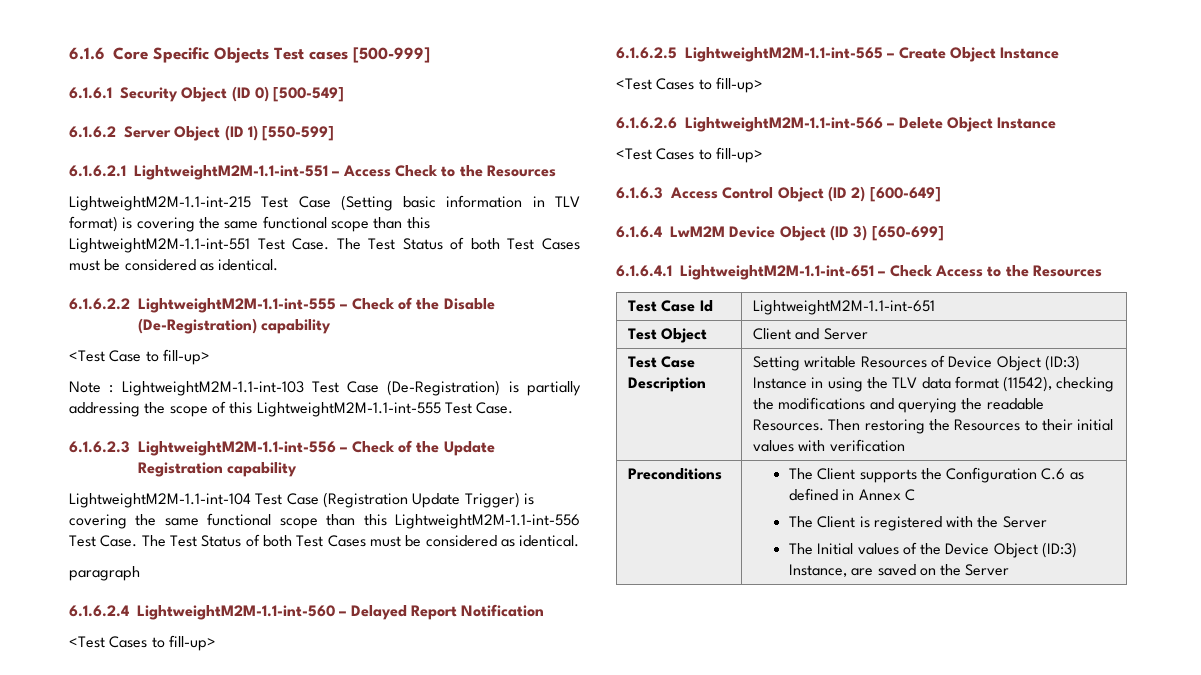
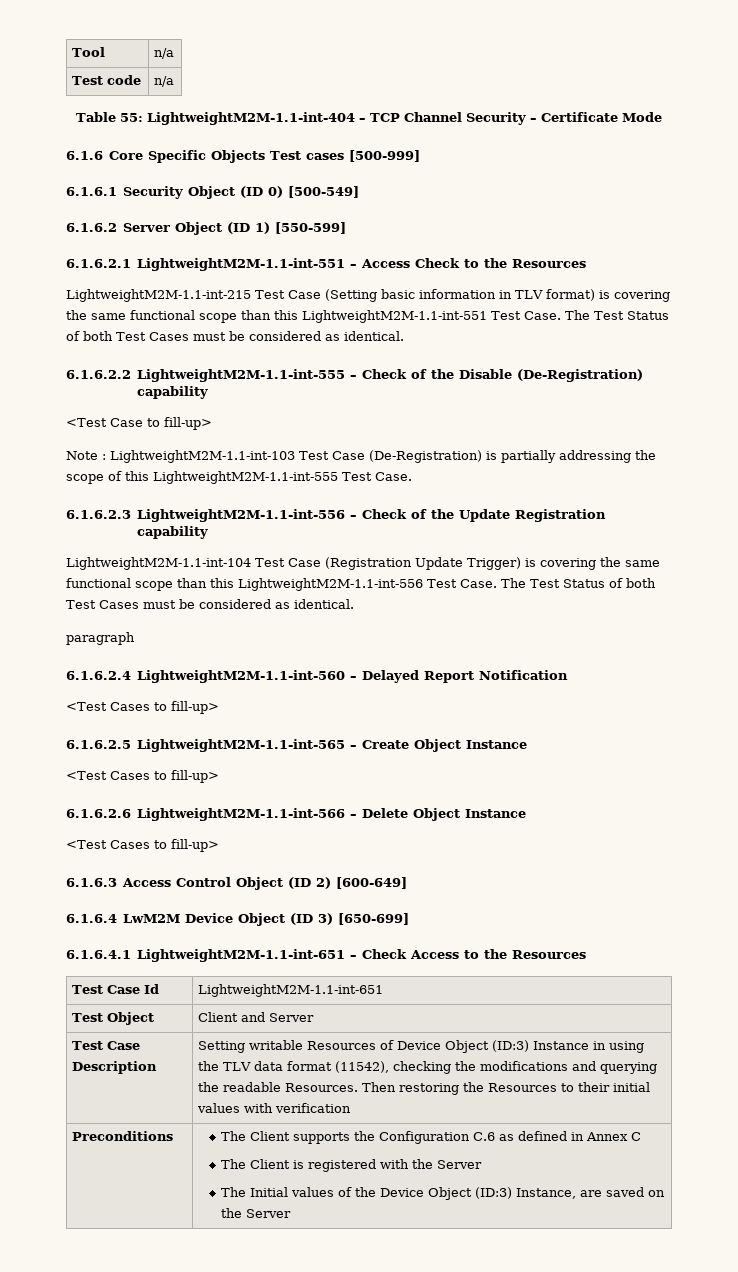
+ Tool | n/a
+ Test code | n/a
+ Table 55: LightweightM2M-1.1-int-404 – TCP Channel Security – Certificate Mode

